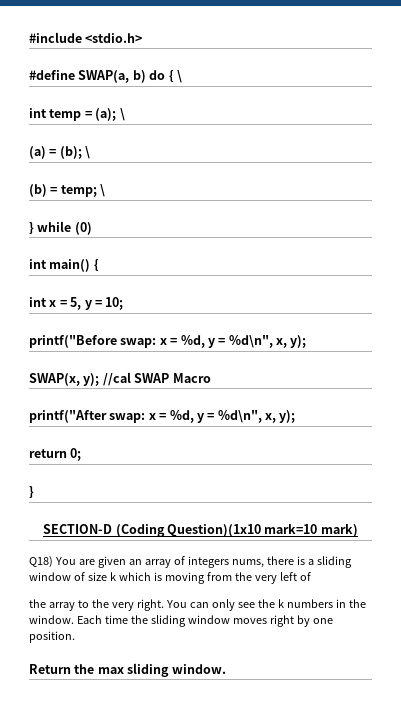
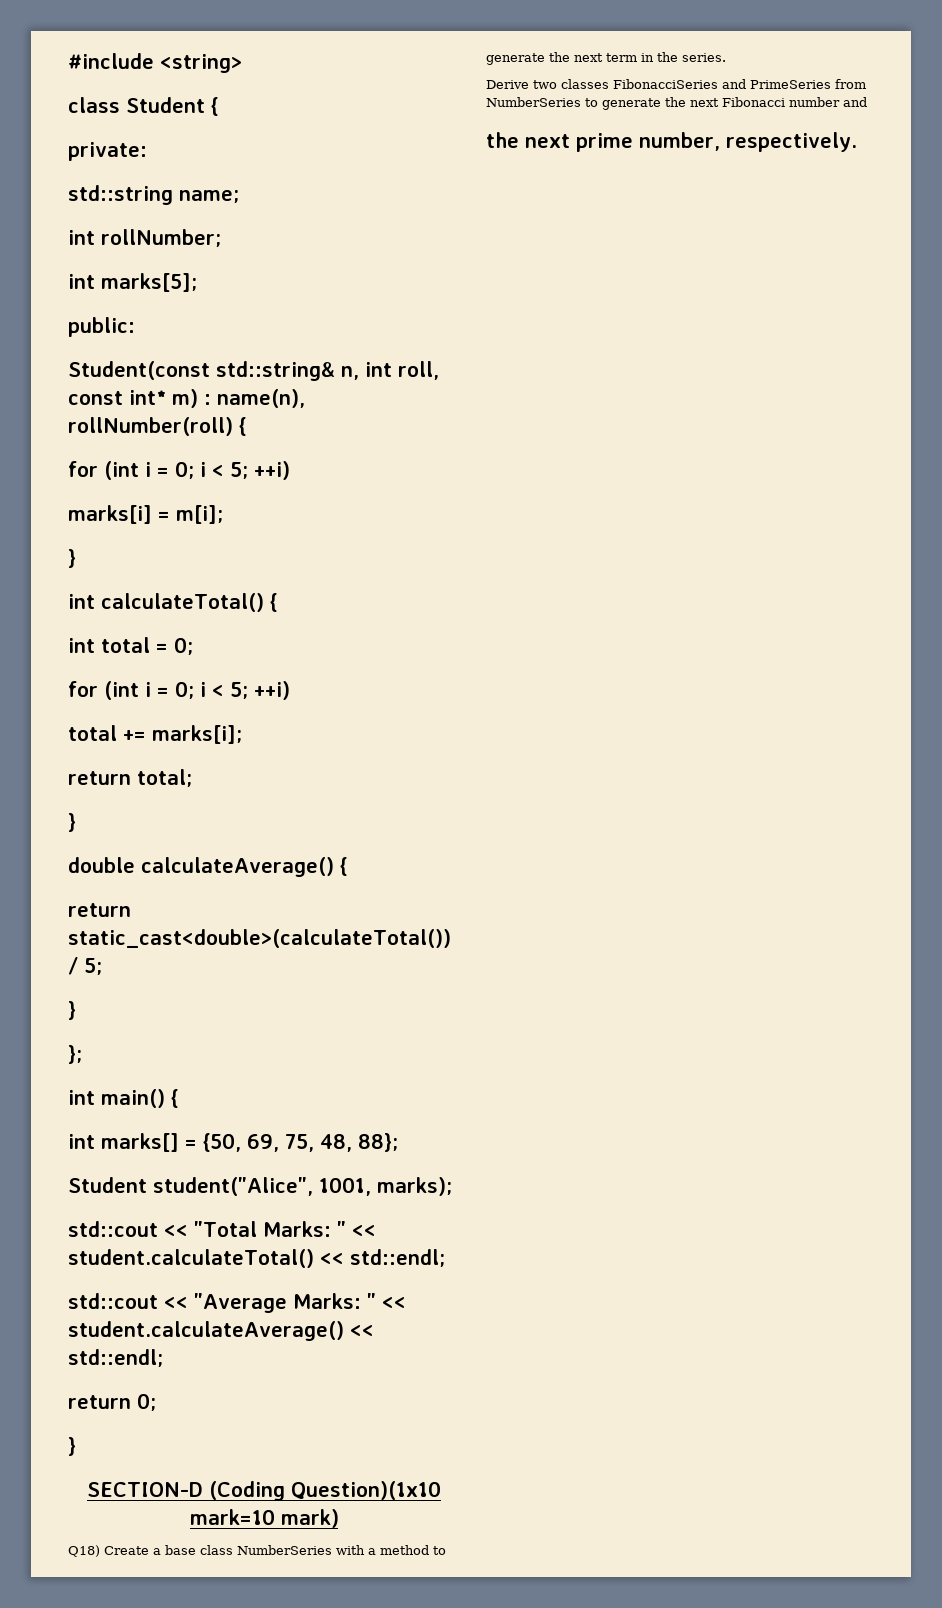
- #include <stdio.h>
- #define SWAP(a, b) do { \
- int temp = (a); \
- (a) = (b); \
- (b) = temp; \
- } while (0)
+ #include <string>
+ class Student {
+ private:
+ std::string name;
+ int rollNumber;
+ int marks[5];
+ public:
+ Student(const std::string& n, int roll, const int* m) : name(n), rollNumber(roll) {
+ for (int i = 0; i < 5; ++i)
+ marks[i] = m[i];
+ }
+ int calculateTotal() {
+ int total = 0;
+ for (int i = 0; i < 5; ++i)
+ total += marks[i];
+ return total;
+ }
+ double calculateAverage() {
+ return static_cast<double>(calculateTotal()) / 5;
+ }
+ };
  int main() {
- int x = 5, y = 10;
- printf("Before swap: x = %d, y = %d\n", x, y);
- SWAP(x, y); //cal SWAP Macro
- printf("After swap: x = %d, y = %d\n", x, y);
+ int marks[] = {50, 69, 75, 48, 88};
+ Student student("Alice", 1001, marks);
+ std::cout << "Total Marks: " << student.calculateTotal() << std::endl;
+ std::cout << "Average Marks: " << student.calculateAverage() << std::endl;
- Q18) You are given an array of integers nums, there is a sliding window of size k which is moving from the very left of
- the array to the very right. You can only see the k numbers in the window. Each time the sliding window moves right by one position.
- Return the max sliding window.
+ Q18) Create a base class NumberSeries with a method to generate the next term in the series.
+ Derive two classes FibonacciSeries and PrimeSeries from NumberSeries to generate the next Fibonacci number and
+ the next prime number, respectively.

